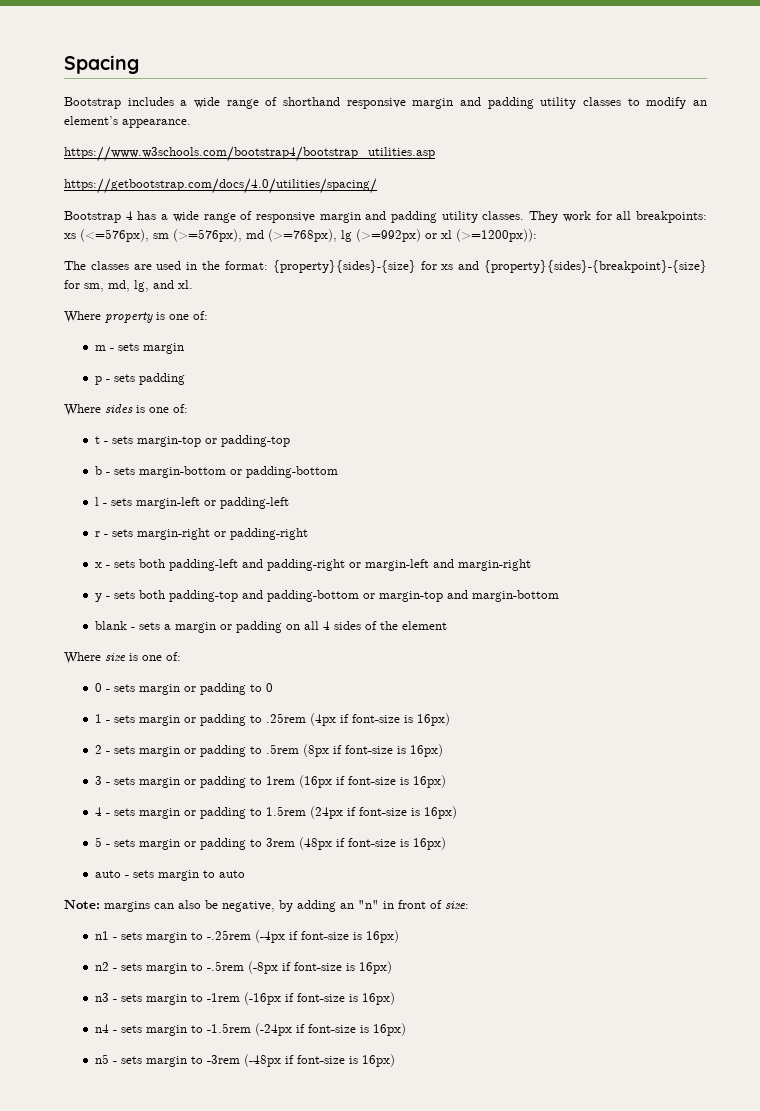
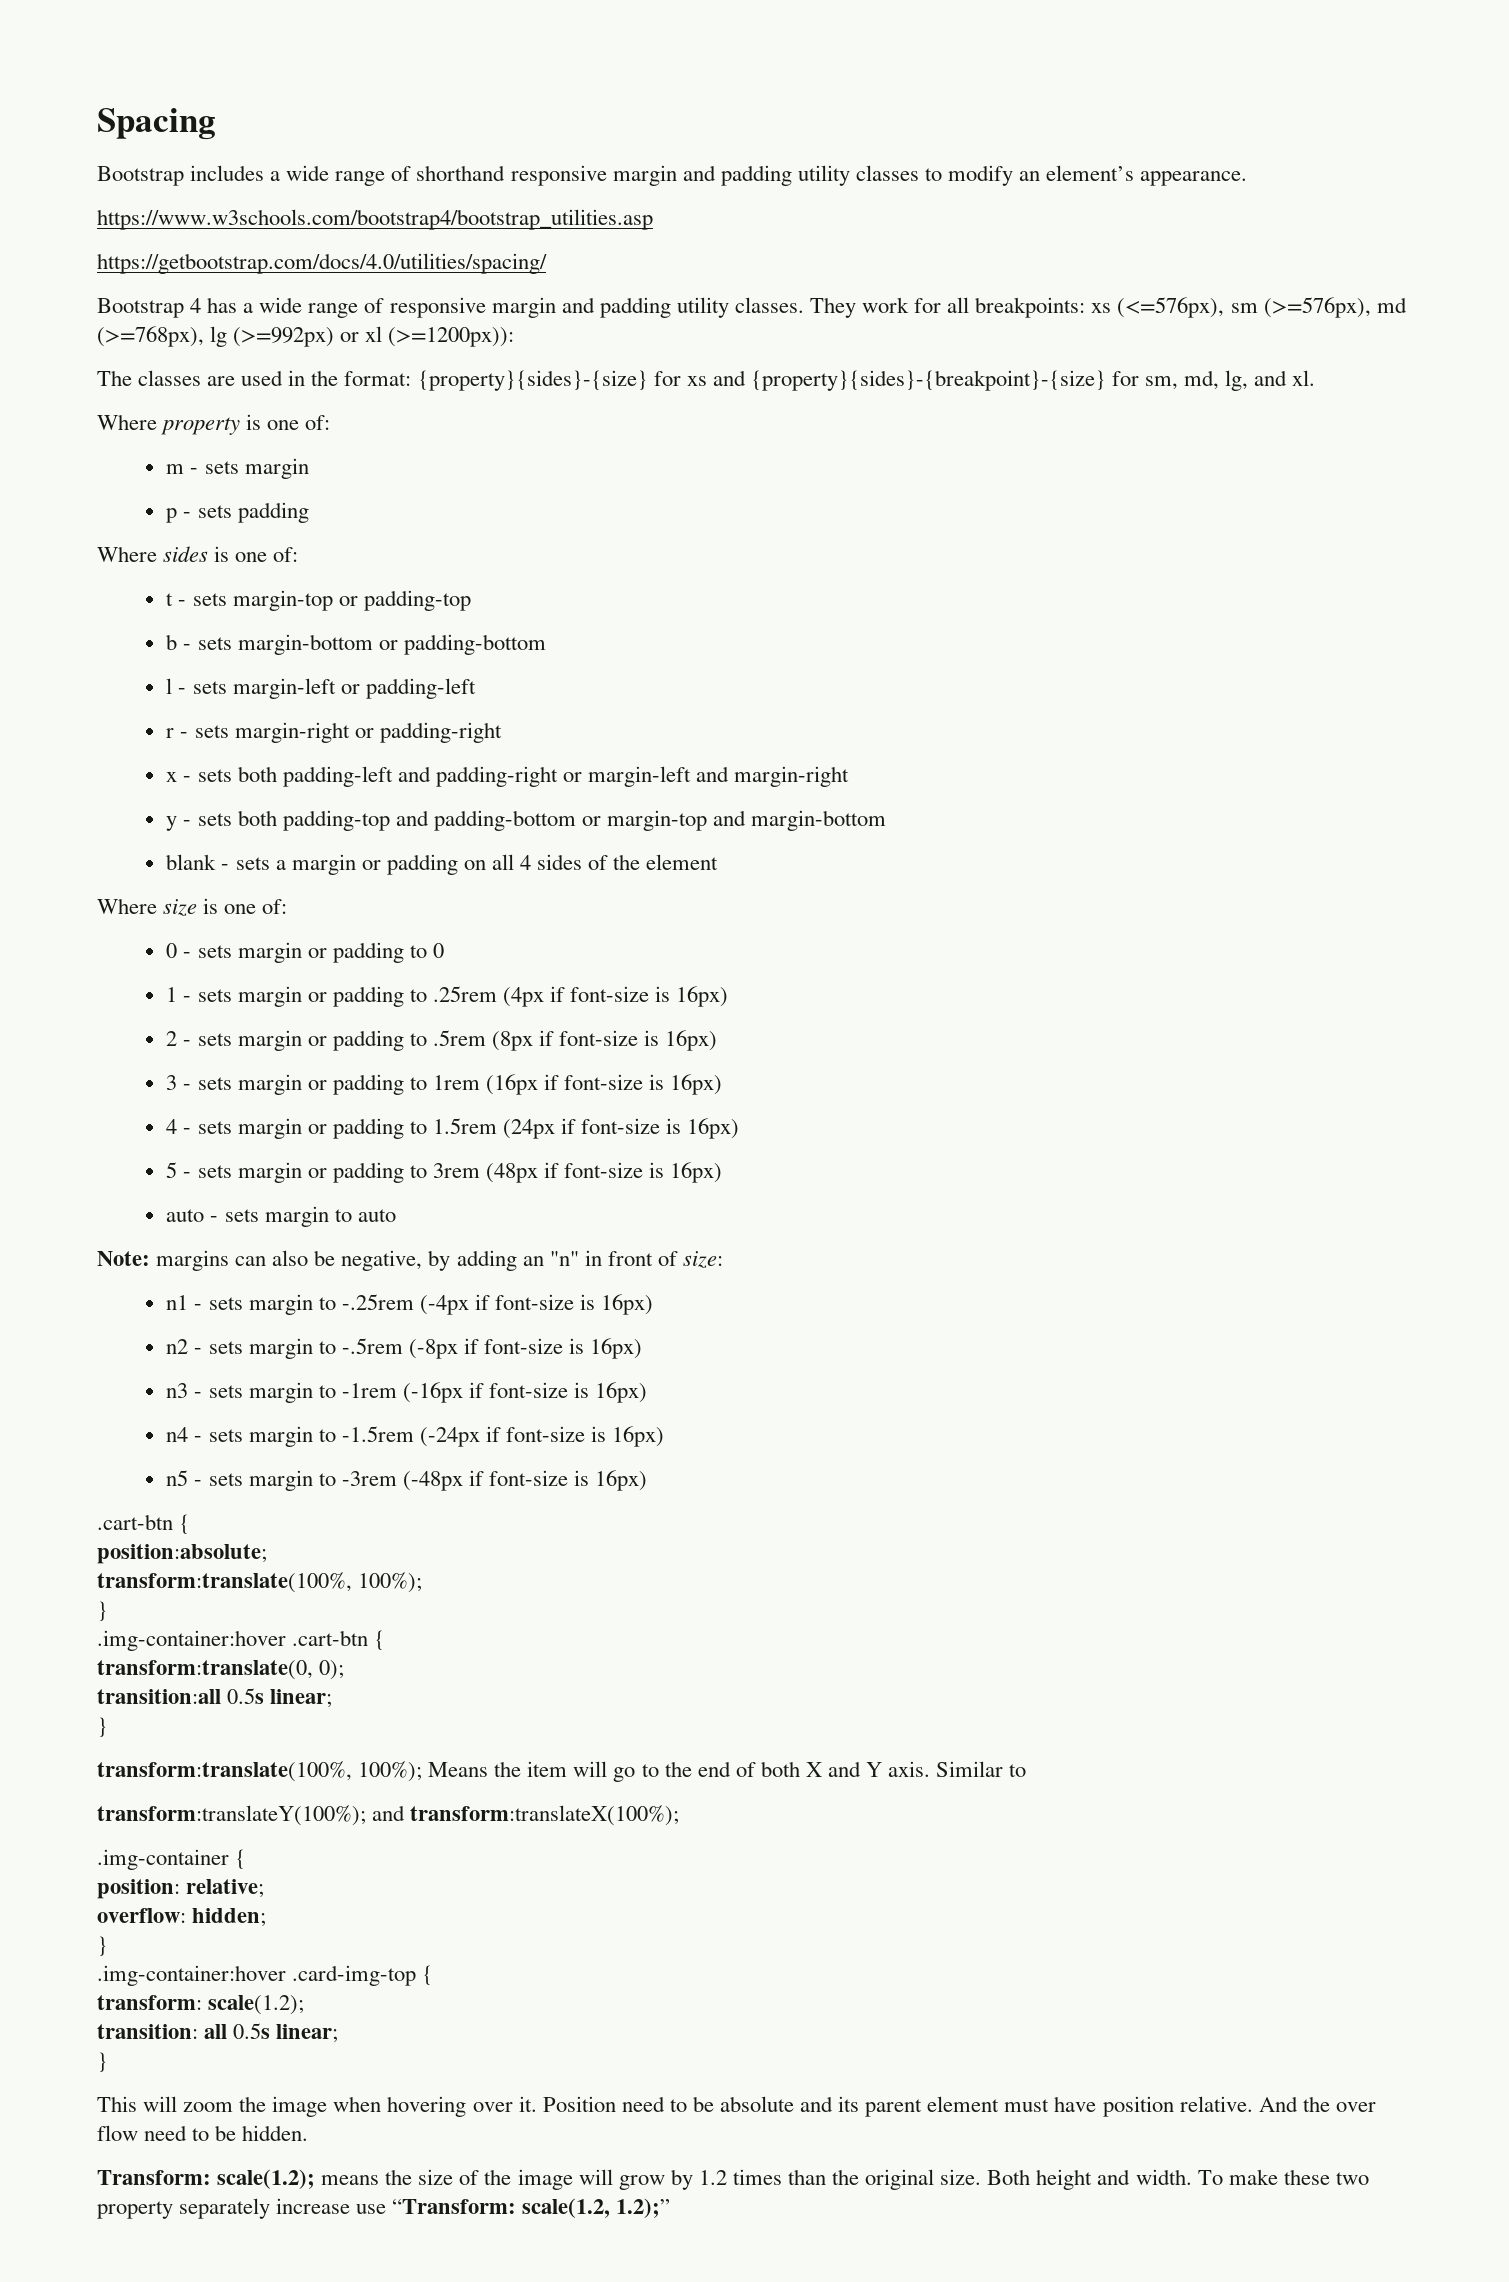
  n5 - sets margin to -3rem (-48px if font-size is 16px)
+ .cart-btn {
+ position:absolute;
+ transform:translate(100%, 100%);
+ }
+ .img-container:hover .cart-btn {
+ transform:translate(0, 0);
+ transition:all 0.5s linear;
+ }
+ transform:translate(100%, 100%); Means the item will go to the end of both X and Y axis. Similar to
+ transform:translateY(100%); and transform:translateX(100%);
+ .img-container {
+ position: relative;
+ overflow: hidden;
+ }
+ .img-container:hover .card-img-top {
+ transform: scale(1.2);
+ transition: all 0.5s linear;
+ }
+ This will zoom the image when hovering over it. Position need to be absolute and its parent element must have position relative. And the over flow need to be hidden.
+ Transform: scale(1.2); means the size of the image will grow by 1.2 times than the original size. Both height and width. To make these two property separately increase use “Transform: scale(1.2, 1.2);”

